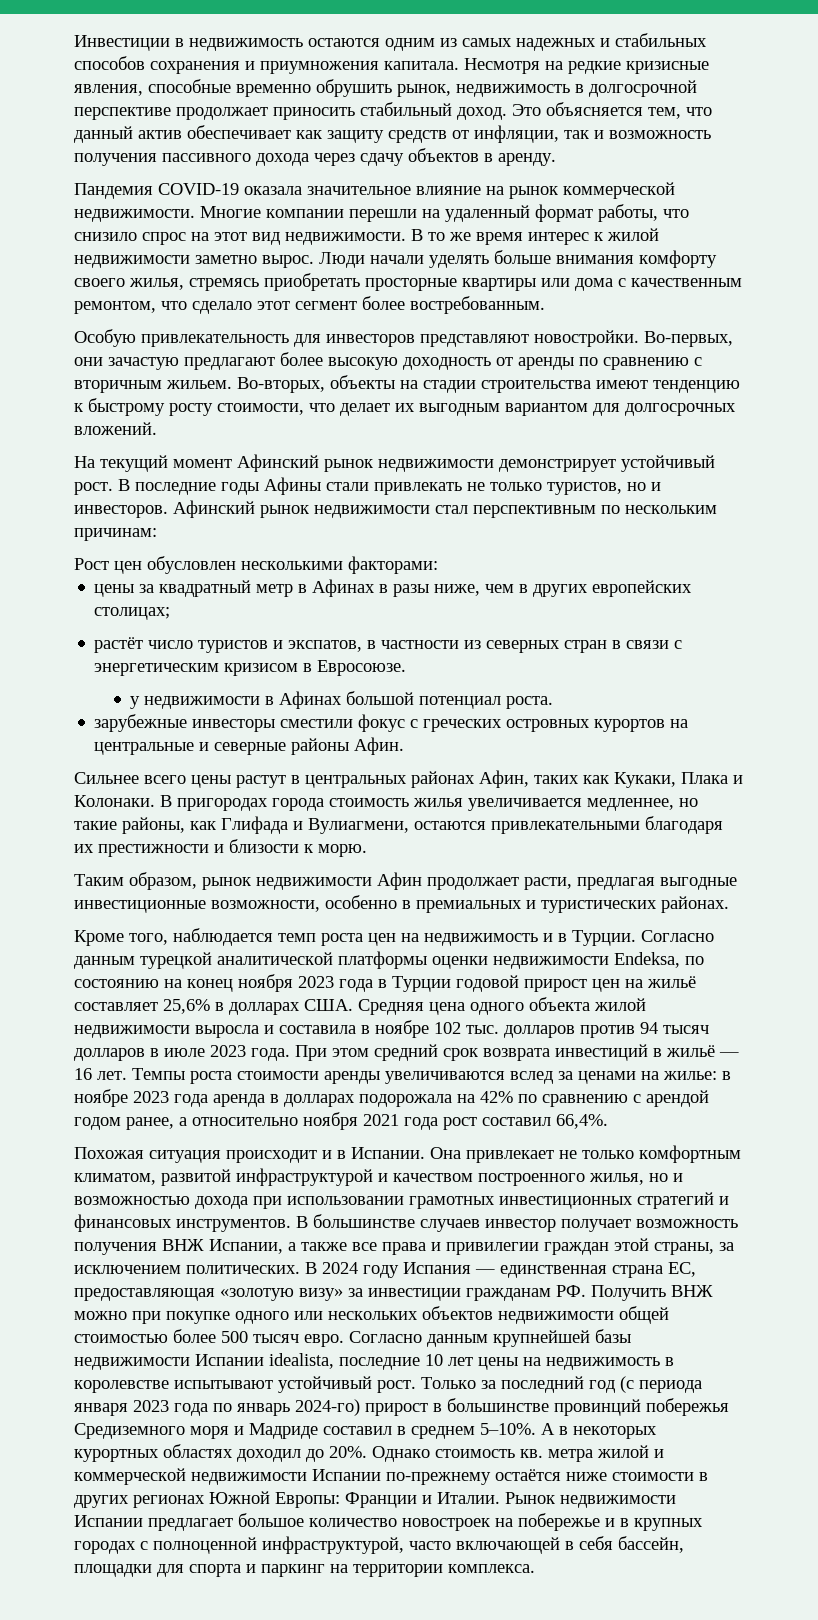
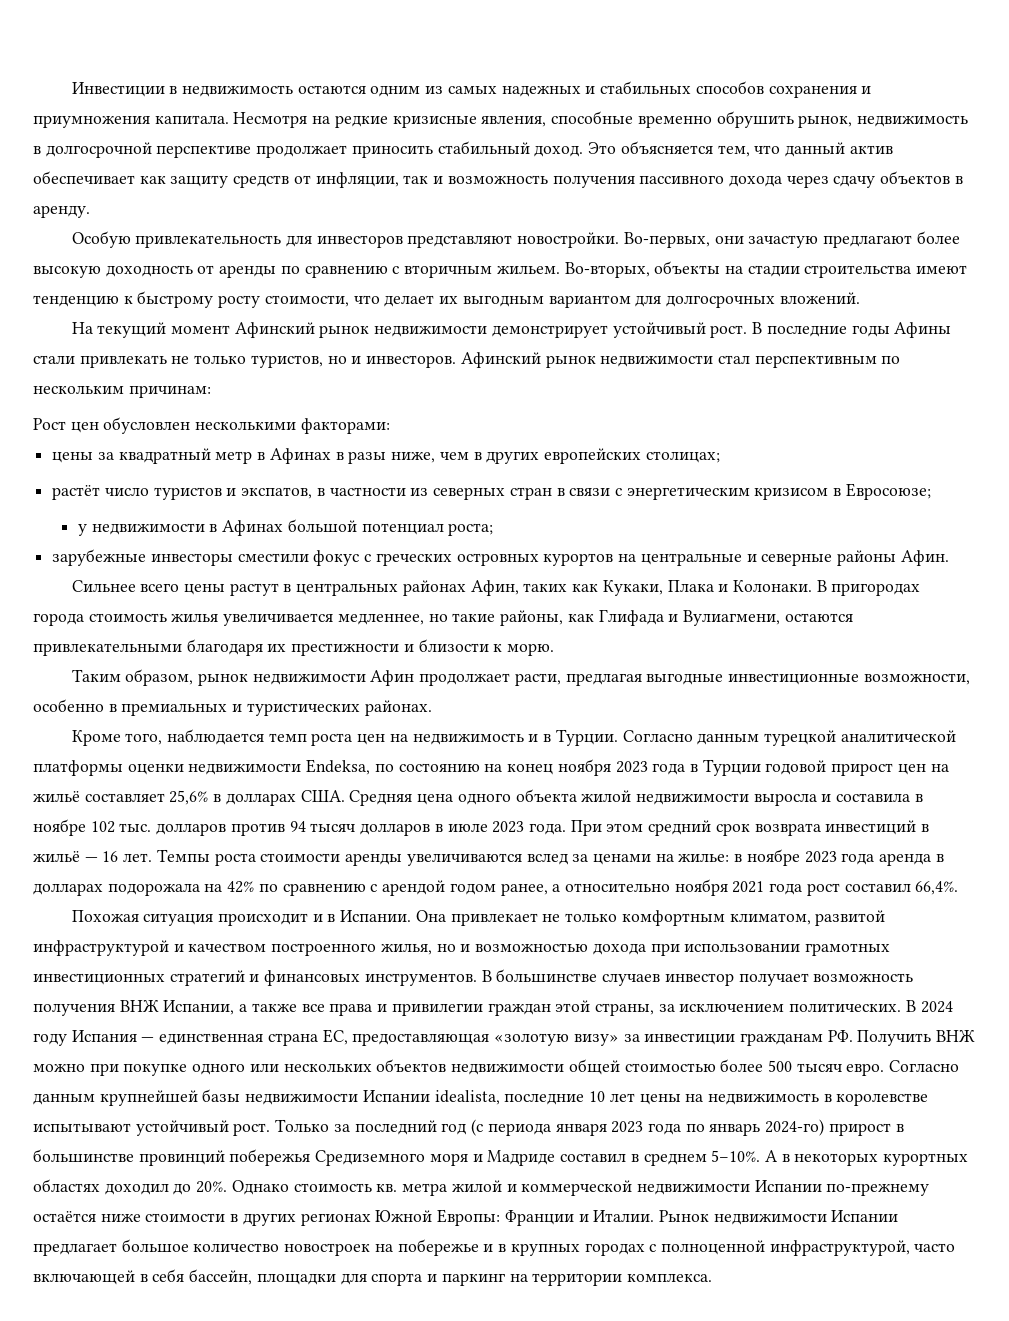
- Пандемия COVID-19 оказала значительное влияние на рынок коммерческой недвижимости. Многие компании перешли на удаленный формат работы, что снизило спрос на этот вид недвижимости. В то же время интерес к жилой недвижимости заметно вырос. Люди начали уделять больше внимания комфорту своего жилья, стремясь приобретать просторные квартиры или дома с качественным ремонтом, что сделало этот сегмент более востребованным.
- растёт число туристов и экспатов, в частности из северных стран в связи с энергетическим кризисом в Евросоюзе.
+ растёт число туристов и экспатов, в частности из северных стран в связи с энергетическим кризисом в Евросоюзе;
- у недвижимости в Афинах большой потенциал роста.
+ у недвижимости в Афинах большой потенциал роста;

